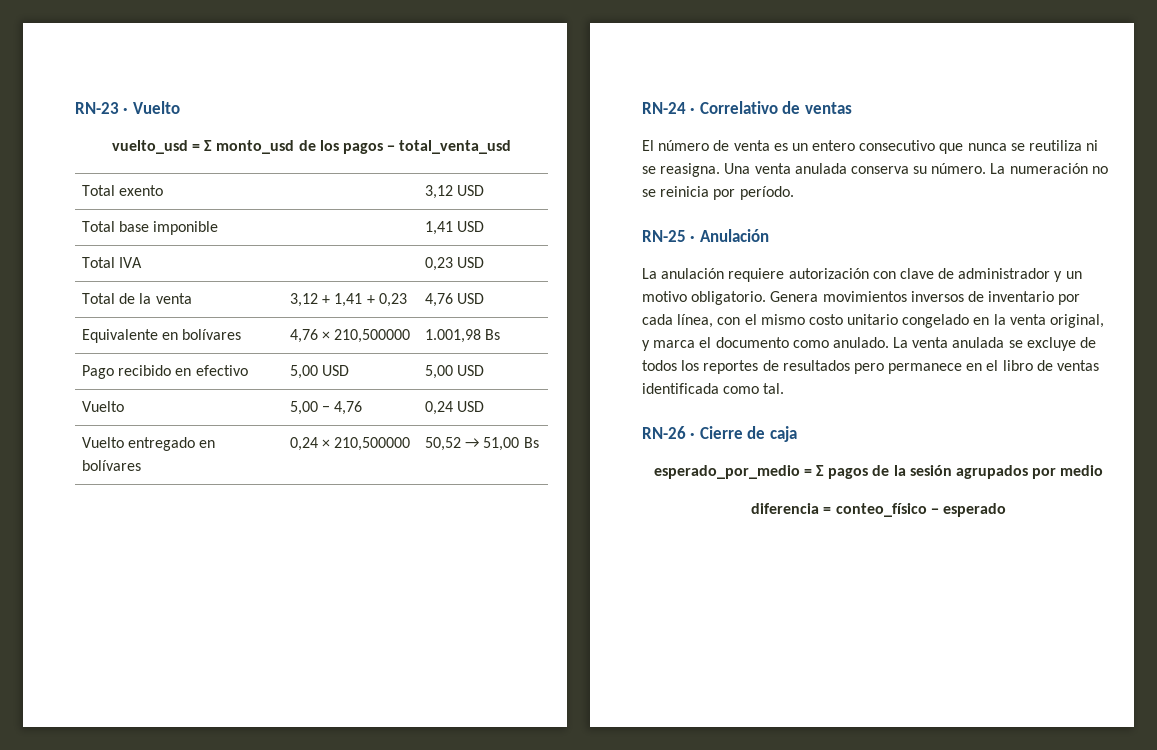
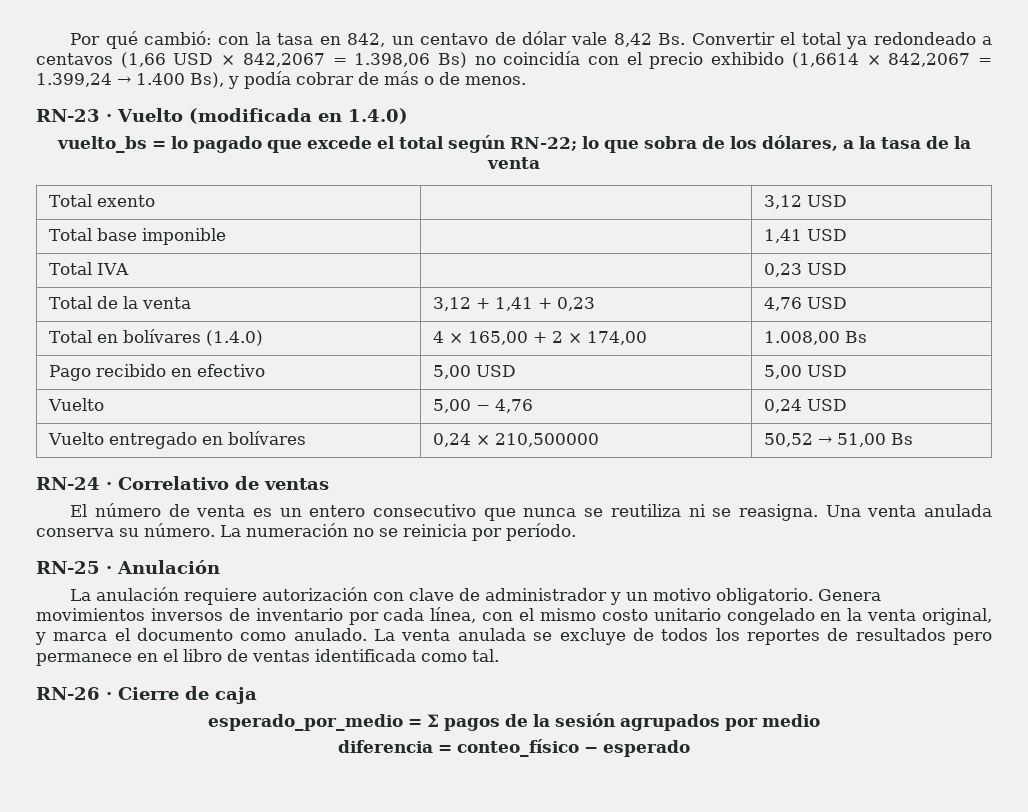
- RN-23 · Vuelto
- vuelto_usd = Σ monto_usd de los pagos − total_venta_usd
+ Por qué cambió: con la tasa en 842, un centavo de dólar vale 8,42 Bs. Convertir el total ya redondeado a centavos (1,66 USD × 842,2067 = 1.398,06 Bs) no coincidía con el precio exhibido (1,6614 × 842,2067 = 1.399,24 → 1.400 Bs), y podía cobrar de más o de menos.
+ RN-23 · Vuelto (modificada en 1.4.0)
+ vuelto_bs = lo pagado que excede el total según RN-22; lo que sobra de los dólares, a la tasa de la venta
- Equivalente en bolívares | 4,76 × 210,500000 | 1.001,98 Bs
+ Total en bolívares (1.4.0) | 4 × 165,00 + 2 × 174,00 | 1.008,00 Bs

